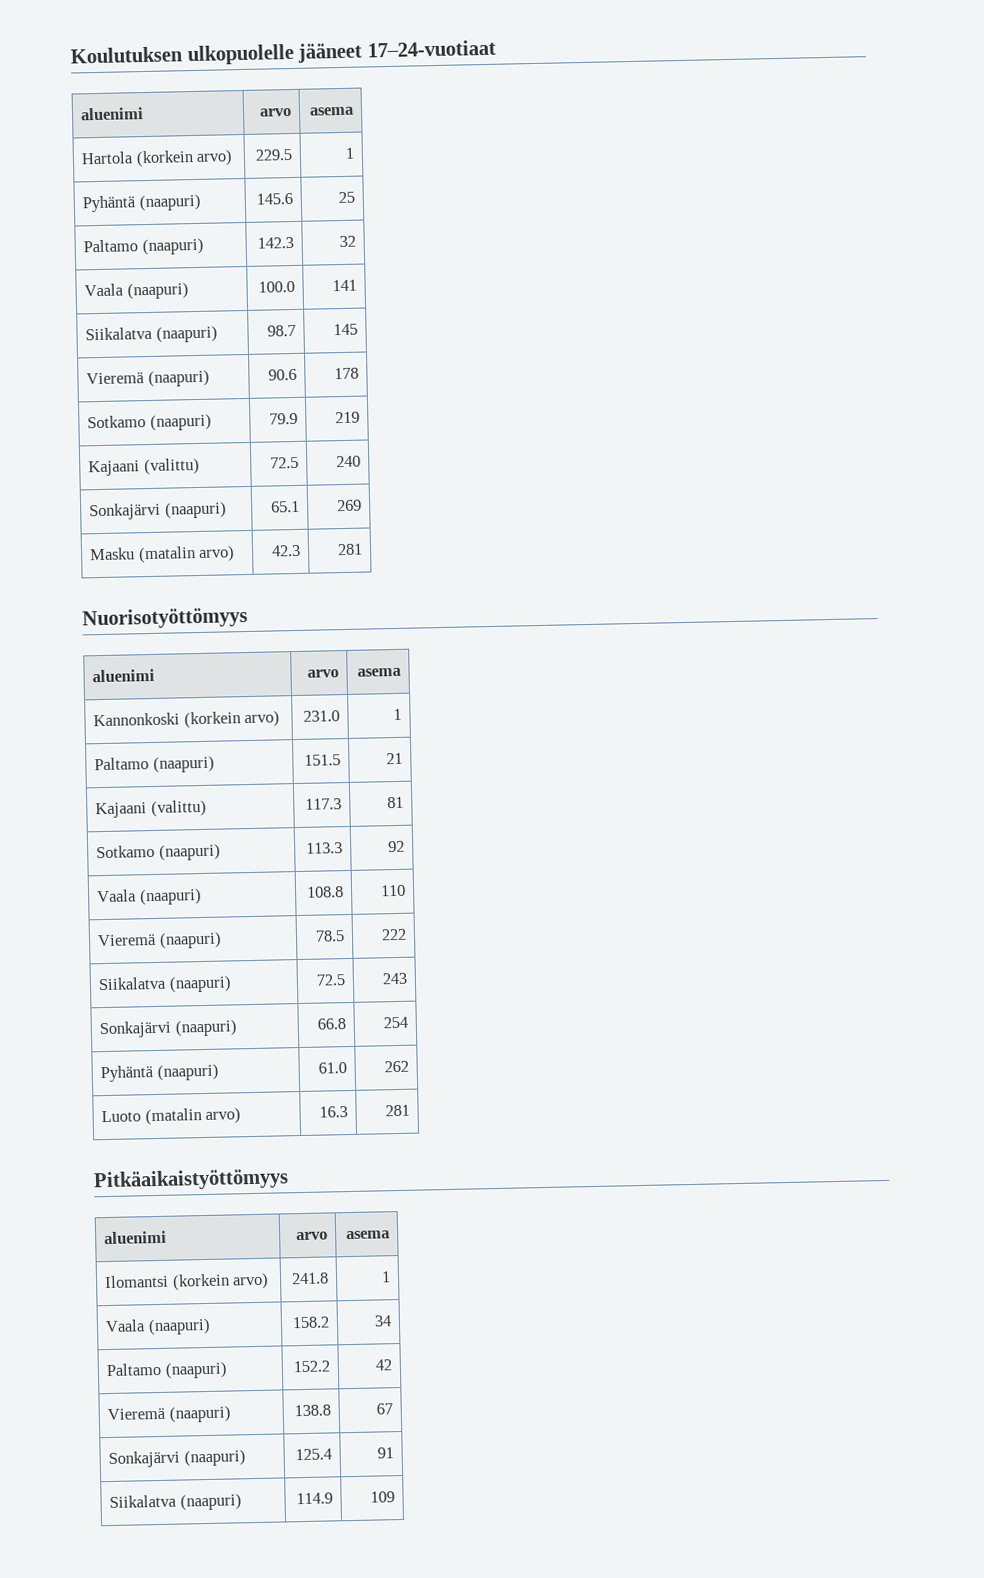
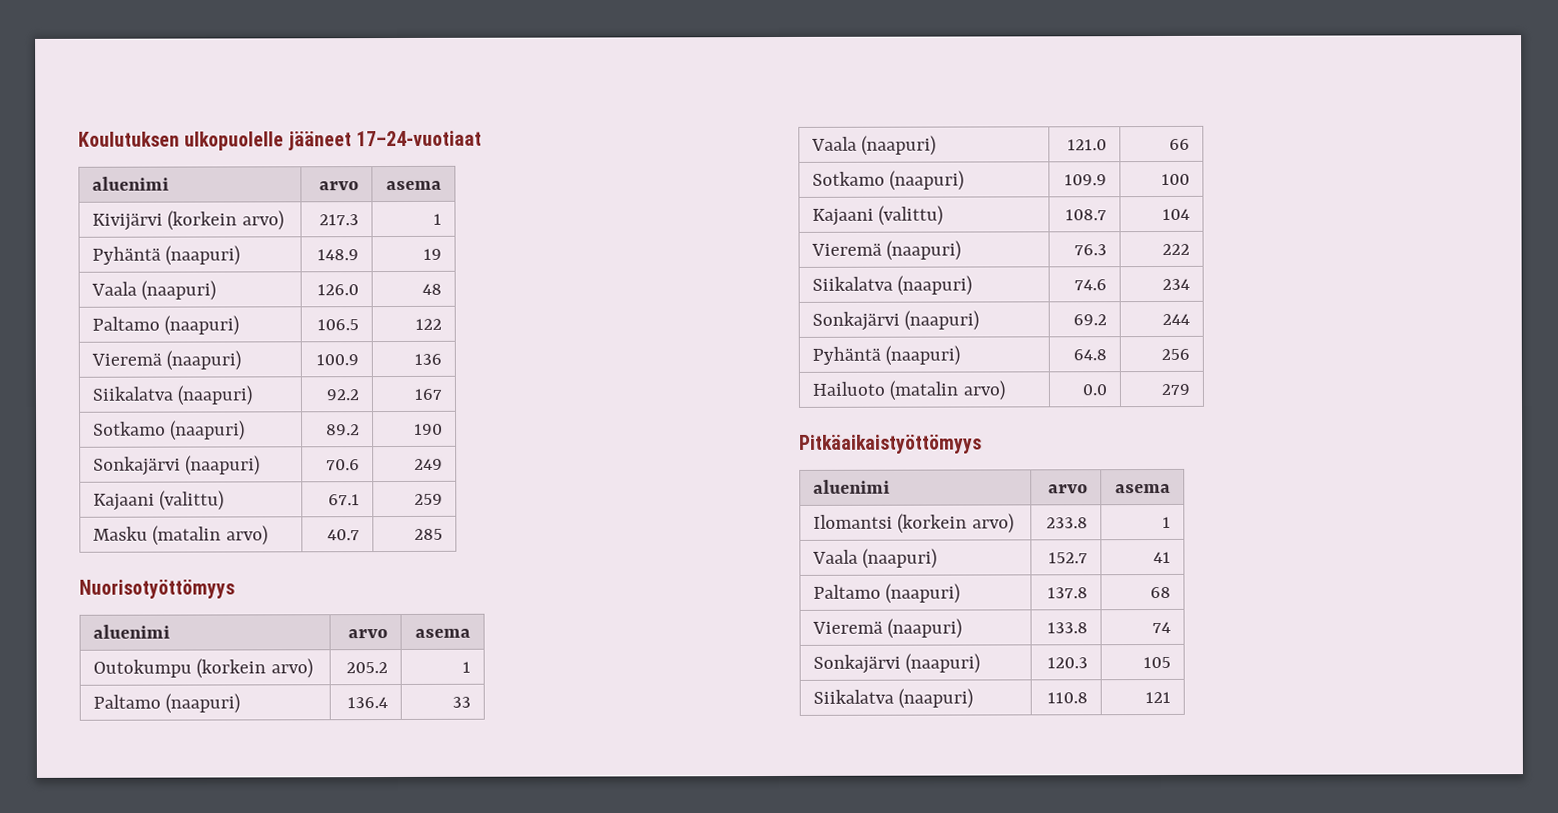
- Hartola (korkein arvo) | 229.5 | 1
+ Kivijärvi (korkein arvo) | 217.3 | 1
- Pyhäntä (naapuri) | 145.6 | 25
- Paltamo (naapuri) | 142.3 | 32
- Vaala (naapuri) | 100.0 | 141
- Siikalatva (naapuri) | 98.7 | 145
- Vieremä (naapuri) | 90.6 | 178
- Sotkamo (naapuri) | 79.9 | 219
- Kajaani (valittu) | 72.5 | 240
- Sonkajärvi (naapuri) | 65.1 | 269
+ Pyhäntä (naapuri) | 148.9 | 19
+ Vaala (naapuri) | 126.0 | 48
+ Paltamo (naapuri) | 106.5 | 122
+ Vieremä (naapuri) | 100.9 | 136
+ Siikalatva (naapuri) | 92.2 | 167
+ Sotkamo (naapuri) | 89.2 | 190
+ Sonkajärvi (naapuri) | 70.6 | 249
+ Kajaani (valittu) | 67.1 | 259
- Masku (matalin arvo) | 42.3 | 281
+ Masku (matalin arvo) | 40.7 | 285
- Kannonkoski (korkein arvo) | 231.0 | 1
+ Outokumpu (korkein arvo) | 205.2 | 1
- Paltamo (naapuri) | 151.5 | 21
- Kajaani (valittu) | 117.3 | 81
- Sotkamo (naapuri) | 113.3 | 92
- Vaala (naapuri) | 108.8 | 110
- Vieremä (naapuri) | 78.5 | 222
+ Paltamo (naapuri) | 136.4 | 33
+ Vaala (naapuri) | 121.0 | 66
+ Sotkamo (naapuri) | 109.9 | 100
+ Kajaani (valittu) | 108.7 | 104
+ Vieremä (naapuri) | 76.3 | 222
- Siikalatva (naapuri) | 72.5 | 243
- Sonkajärvi (naapuri) | 66.8 | 254
- Pyhäntä (naapuri) | 61.0 | 262
- Luoto (matalin arvo) | 16.3 | 281
+ Siikalatva (naapuri) | 74.6 | 234
+ Sonkajärvi (naapuri) | 69.2 | 244
+ Pyhäntä (naapuri) | 64.8 | 256
+ Hailuoto (matalin arvo) | 0.0 | 279
- Ilomantsi (korkein arvo) | 241.8 | 1
+ Ilomantsi (korkein arvo) | 233.8 | 1
- Vaala (naapuri) | 158.2 | 34
- Paltamo (naapuri) | 152.2 | 42
- Vieremä (naapuri) | 138.8 | 67
- Sonkajärvi (naapuri) | 125.4 | 91
- Siikalatva (naapuri) | 114.9 | 109
+ Vaala (naapuri) | 152.7 | 41
+ Paltamo (naapuri) | 137.8 | 68
+ Vieremä (naapuri) | 133.8 | 74
+ Sonkajärvi (naapuri) | 120.3 | 105
+ Siikalatva (naapuri) | 110.8 | 121

